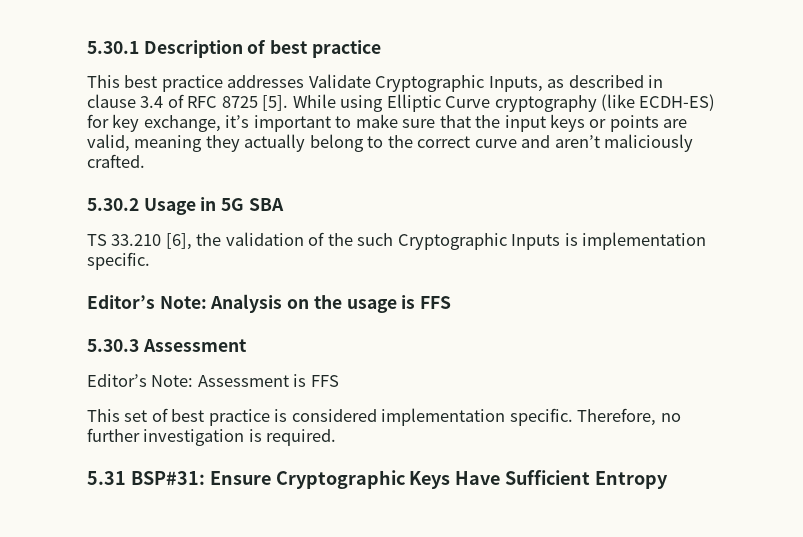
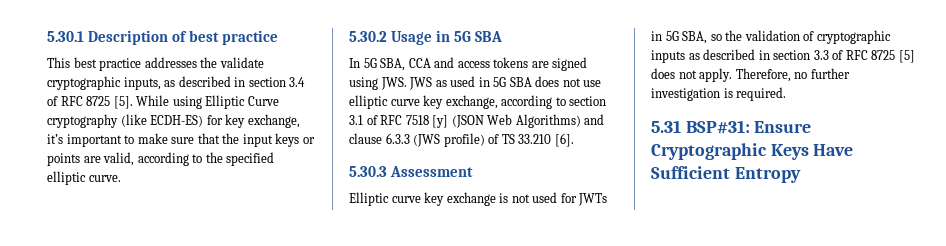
- This best practice addresses Validate Cryptographic Inputs, as described in clause 3.4 of RFC 8725 [5].
+ This best practice addresses the validate cryptographic inputs, as described in section 3.4 of RFC 8725 [5].
- While using Elliptic Curve cryptography (like ECDH-ES) for key exchange, it’s important to make sure that the input keys or points are valid, meaning they actually belong to the correct curve and aren’t maliciously crafted.
+ While using Elliptic Curve cryptography (like ECDH-ES) for key exchange, it’s important to make sure that the input keys or points are valid, according to the specified elliptic curve.
- TS 33.210 [6], the validation of the such Cryptographic Inputs is implementation specific.
- Editor’s Note: Analysis on the usage is FFS
+ In 5G SBA, CCA and access tokens are signed using JWS. JWS as used in 5G SBA does not use elliptic curve key exchange, according to section 3.1 of RFC 7518 [y] (JSON Web Algorithms) and clause 6.3.3 (JWS profile) of TS 33.210 [6].
  5.30.3 Assessment
- Editor’s Note: Assessment is FFS
- This set of best practice is considered implementation specific.
+ Elliptic curve key exchange is not used for JWTs in 5G SBA, so the validation of cryptographic inputs as described in section 3.3 of RFC 8725 [5] does not apply.

